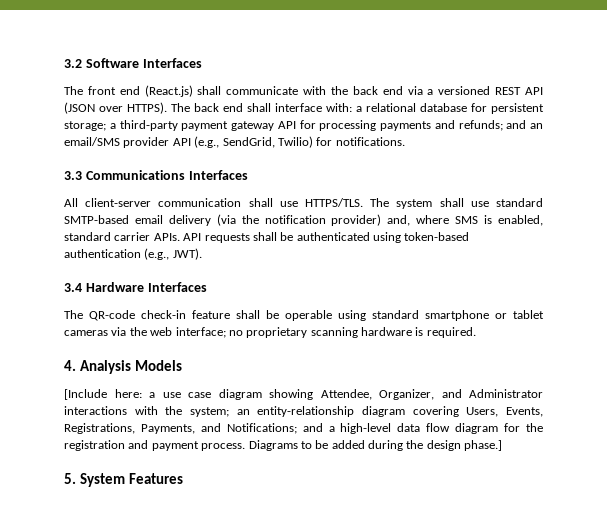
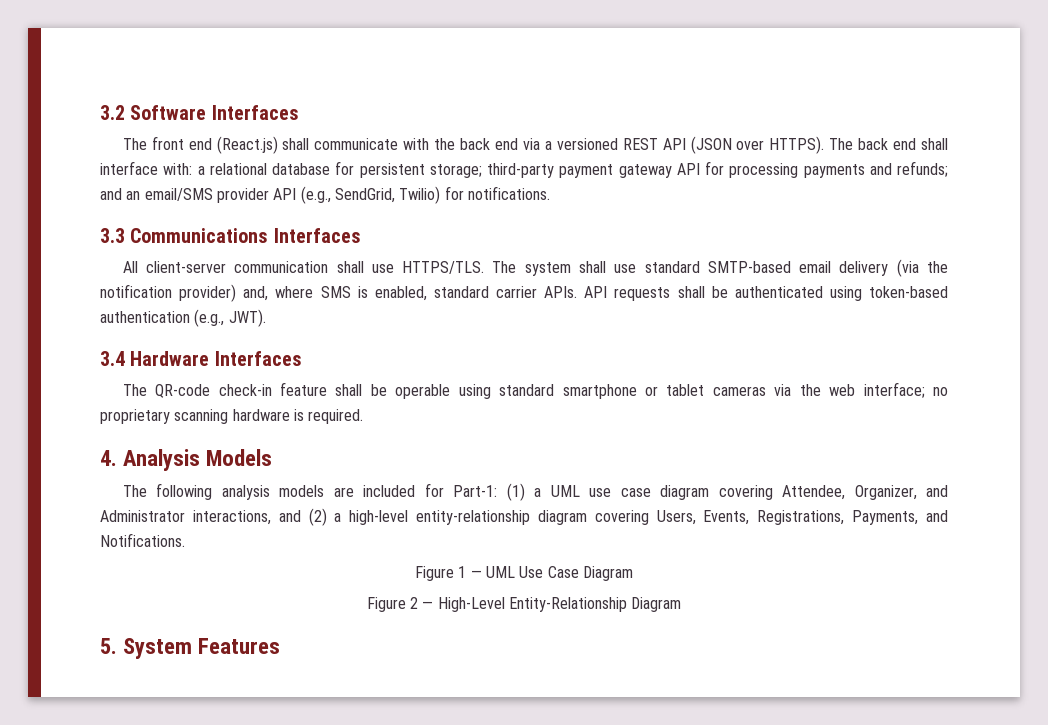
- The back end shall interface with: a relational database for persistent storage; a third-party payment gateway API for processing payments and refunds; and an email/SMS provider API (e.g., SendGrid, Twilio) for notifications.
+ The back end shall interface with: a relational database for persistent storage; third-party payment gateway API for processing payments and refunds; and an email/SMS provider API (e.g., SendGrid, Twilio) for notifications.
- [Include here: a use case diagram showing Attendee, Organizer, and Administrator interactions with the system; an entity-relationship diagram covering Users, Events, Registrations, Payments, and Notifications; and a high-level data flow diagram for the registration and payment process. Diagrams to be added during the design phase.]
+ The following analysis models are included for Part-1: (1) a UML use case diagram covering Attendee, Organizer, and Administrator interactions, and (2) a high-level entity-relationship diagram covering Users, Events, Registrations, Payments, and Notifications.
+ Figure 1 — UML Use Case Diagram
+ Figure 2 — High-Level Entity-Relationship Diagram

